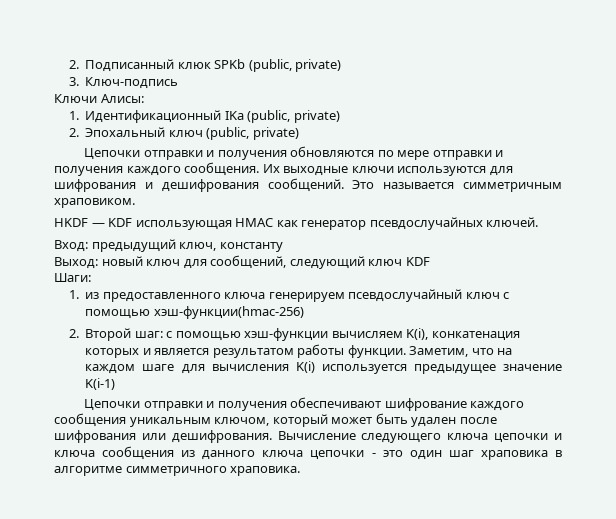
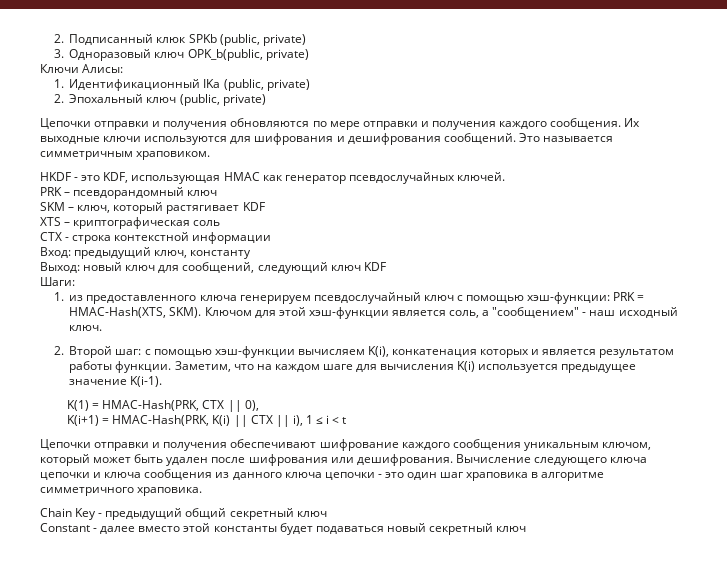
- 3. Ключ-подпись
+ 3. Одноразовый ключ OPK_b(public, private)
- HKDF — KDF использующая HMAC как генератор псевдослучайных ключей.
+ HKDF - это KDF, использующая HMAC как генератор псевдослучайных ключей.
+ PRK – псевдорандомный ключ
+ SKM – ключ, который растягивает KDF
+ XTS – криптографическая соль
+ CTX - строка контекстной информации
- 1. из предоставленного ключа генерируем псевдослучайный ключ с помощью хэш-функции(hmac-256)
+ 1. из предоставленного ключа генерируем псевдослучайный ключ с помощью хэш-функции: PRK = HMAC-Hash(XTS, SKM). Ключом для этой хэш-функции является соль, а "сообщением" - наш исходный ключ.
- Заметим, что на каждом шаге для вычисления K(i) используется предыдущее значение K(i-1)
+ Заметим, что на каждом шаге для вычисления K(i) используется предыдущее значение K(i-1).
+ K(1) = HMAC-Hash(PRK, CTX || 0),
+ K(i+1) = HMAC-Hash(PRK, K(i) || CTX || i), 1 ≤ i < t
+ Chain Key - предыдущий общий секретный ключ
+ Constant - далее вместо этой константы будет подаваться новый секретный ключ

